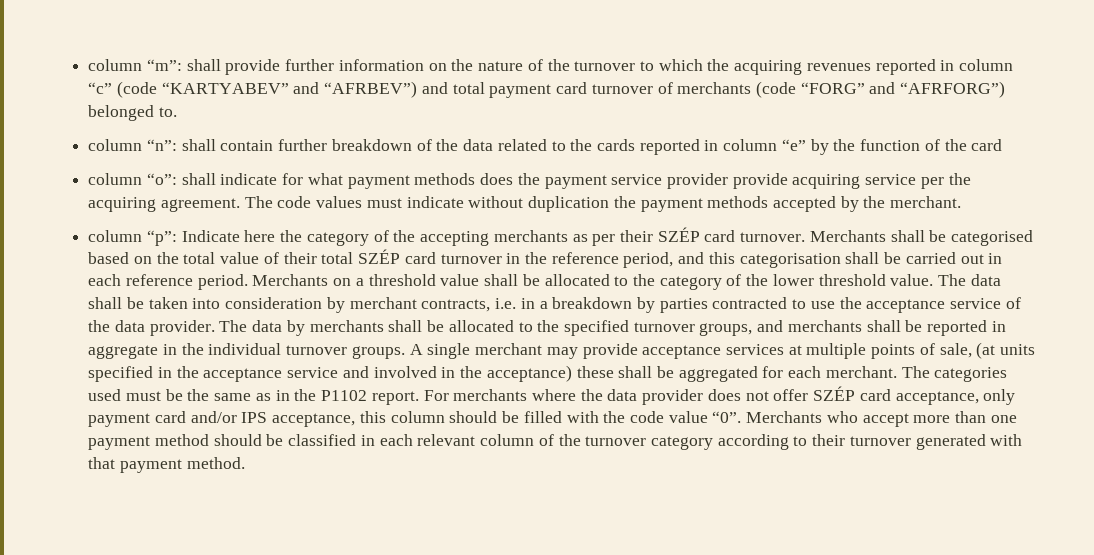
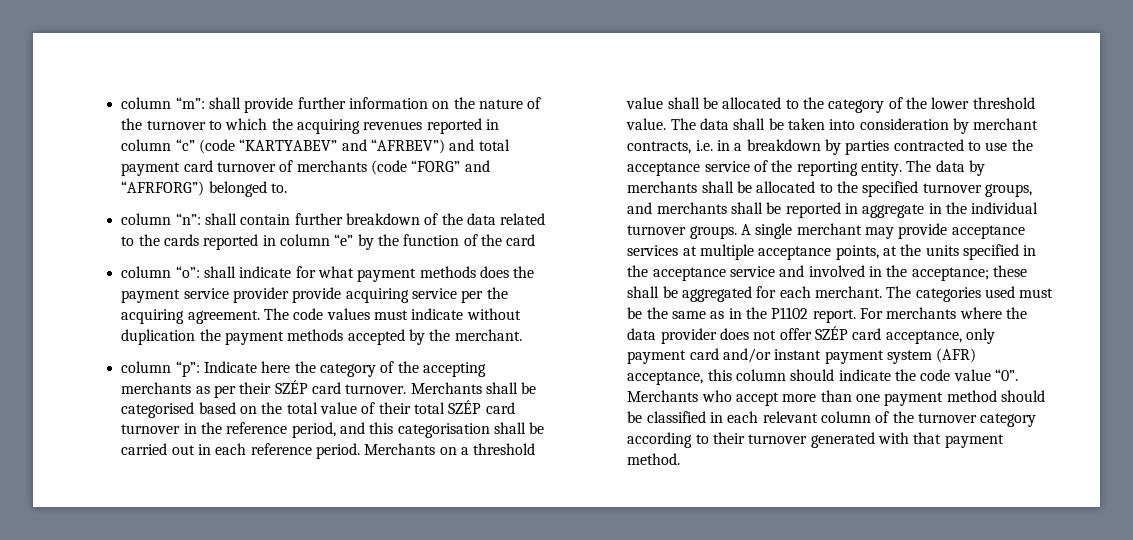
- The data shall be taken into consideration by merchant contracts, i.e. in a breakdown by parties contracted to use the acceptance service of the data provider.
+ The data shall be taken into consideration by merchant contracts, i.e. in a breakdown by parties contracted to use the acceptance service of the reporting entity.
- A single merchant may provide acceptance services at multiple points of sale, (at units specified in the acceptance service and involved in the acceptance) these shall be aggregated for each merchant.
+ A single merchant may provide acceptance services at multiple acceptance points, at the units specified in the acceptance service and involved in the acceptance; these shall be aggregated for each merchant.
- For merchants where the data provider does not offer SZÉP card acceptance, only payment card and/or IPS acceptance, this column should be filled with the code value “0”.
+ For merchants where the data provider does not offer SZÉP card acceptance, only payment card and/or instant payment system (AFR) acceptance, this column should indicate the code value “0”.

